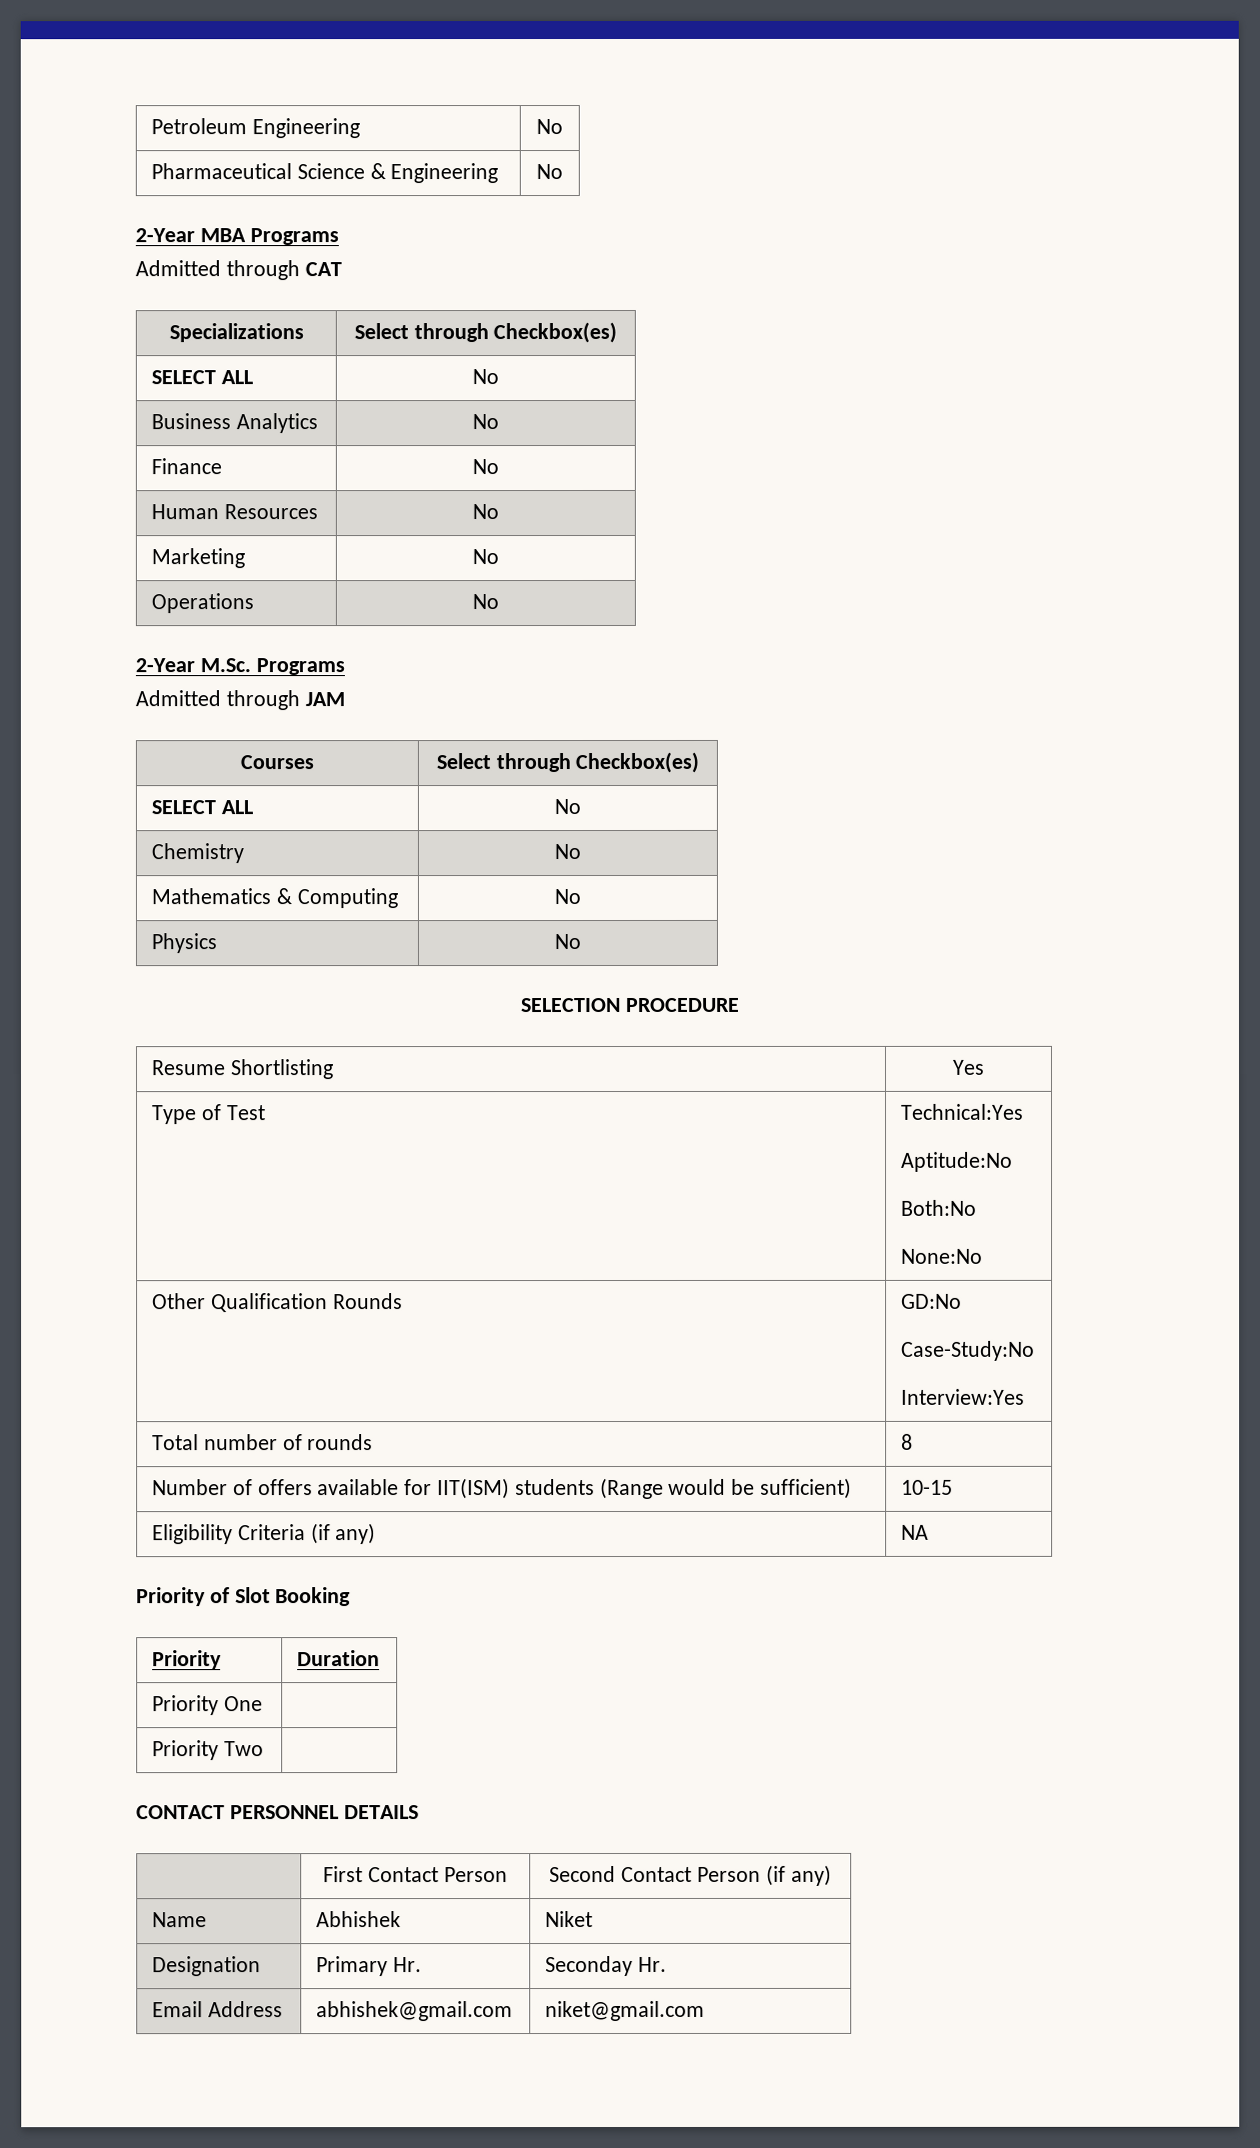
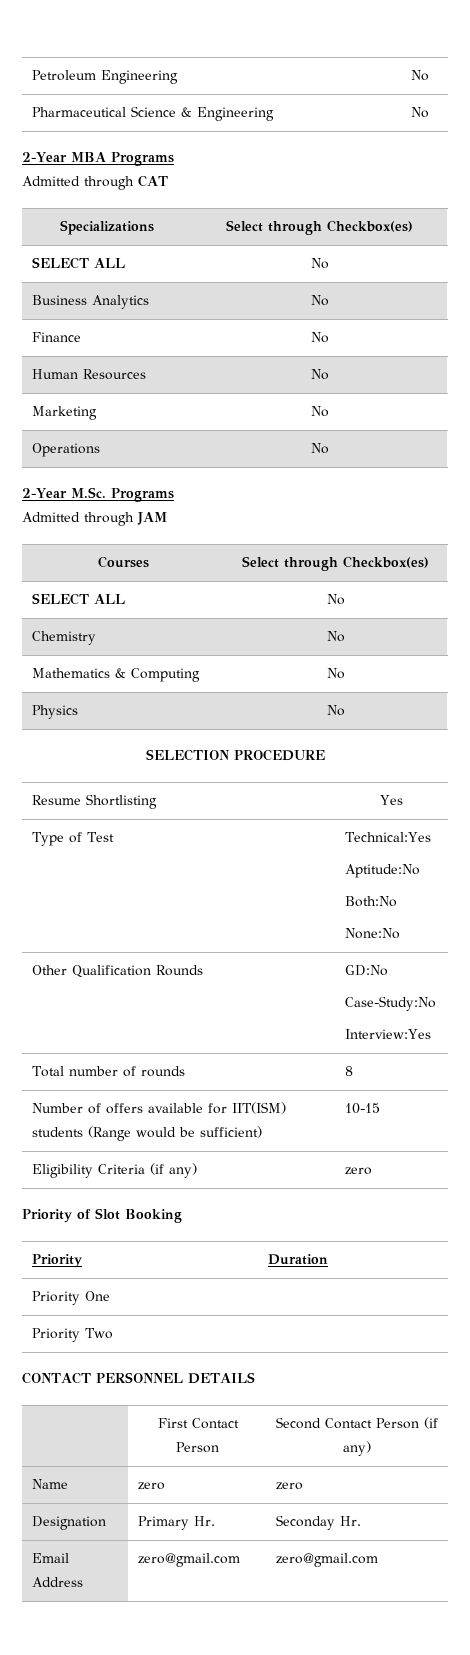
- Eligibility Criteria (if any) | NA
+ Eligibility Criteria (if any) | zero
- Name | Abhishek | Niket
+ Name | zero | zero
- Email Address | abhishek@gmail.com | niket@gmail.com
+ Email Address | zero@gmail.com | zero@gmail.com

